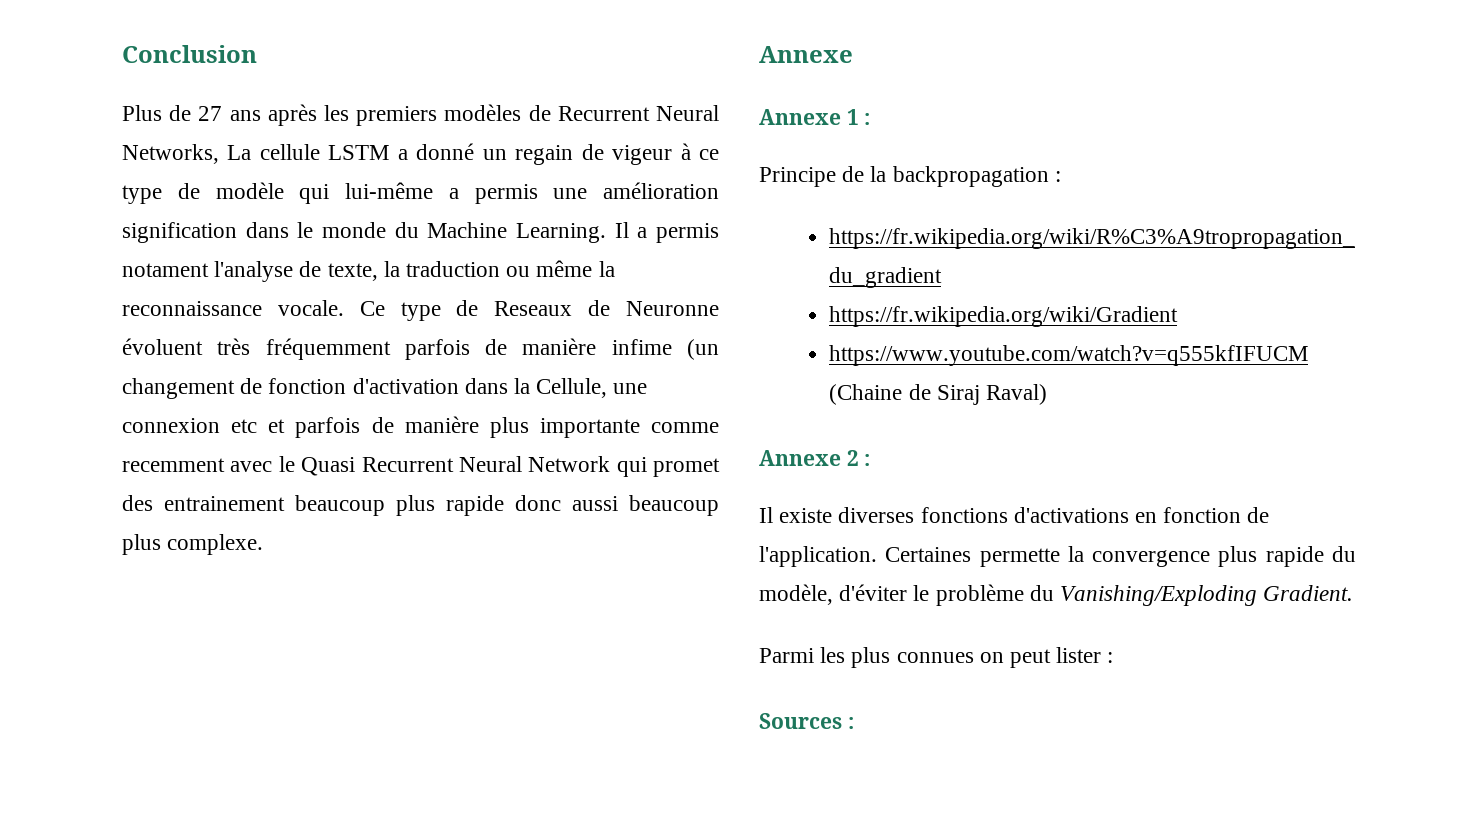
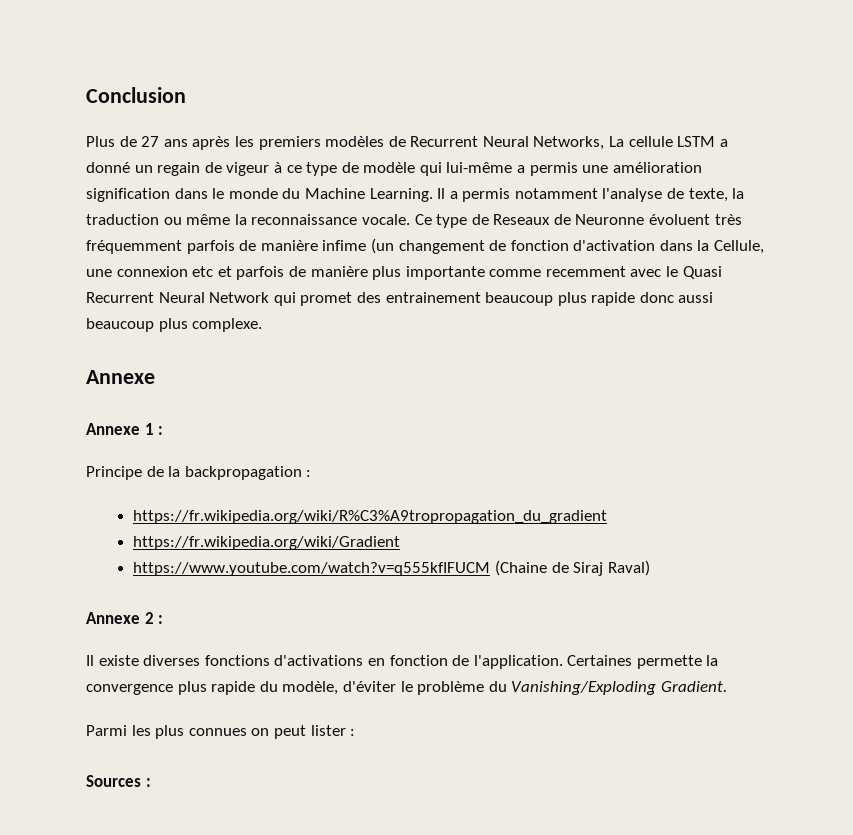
- Il a permis notament l'analyse de texte, la traduction ou même la reconnaissance vocale.
+ Il a permis notamment l'analyse de texte, la traduction ou même la reconnaissance vocale.

